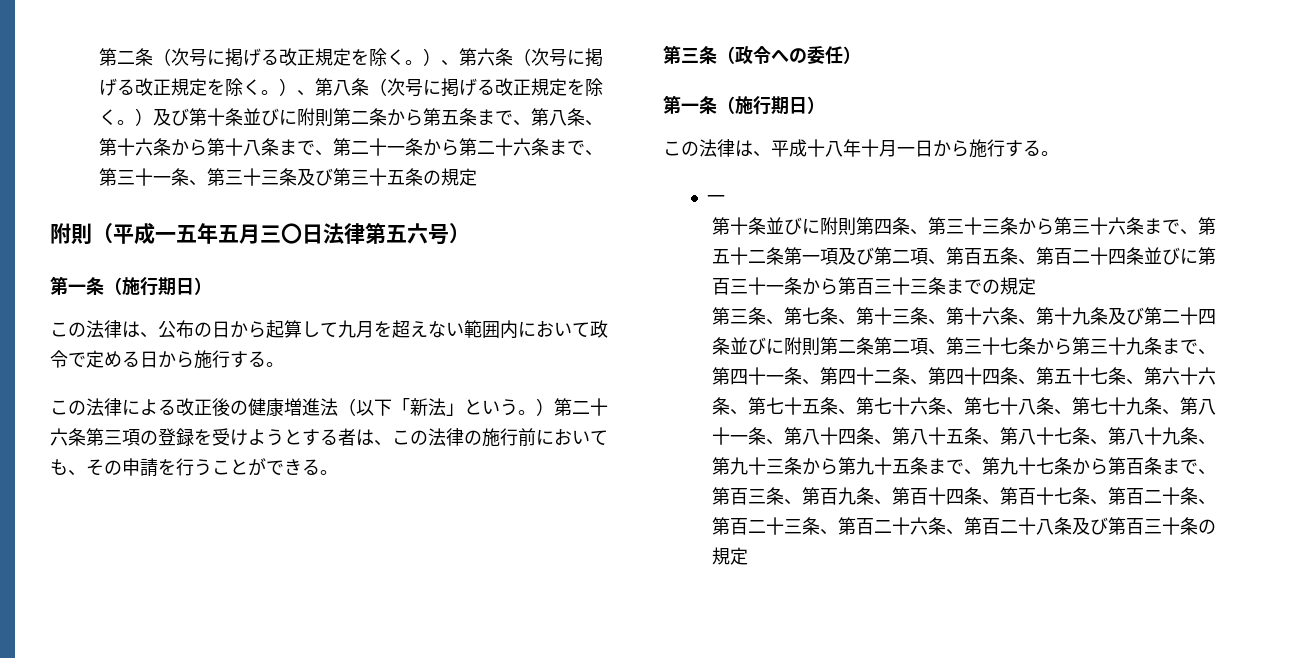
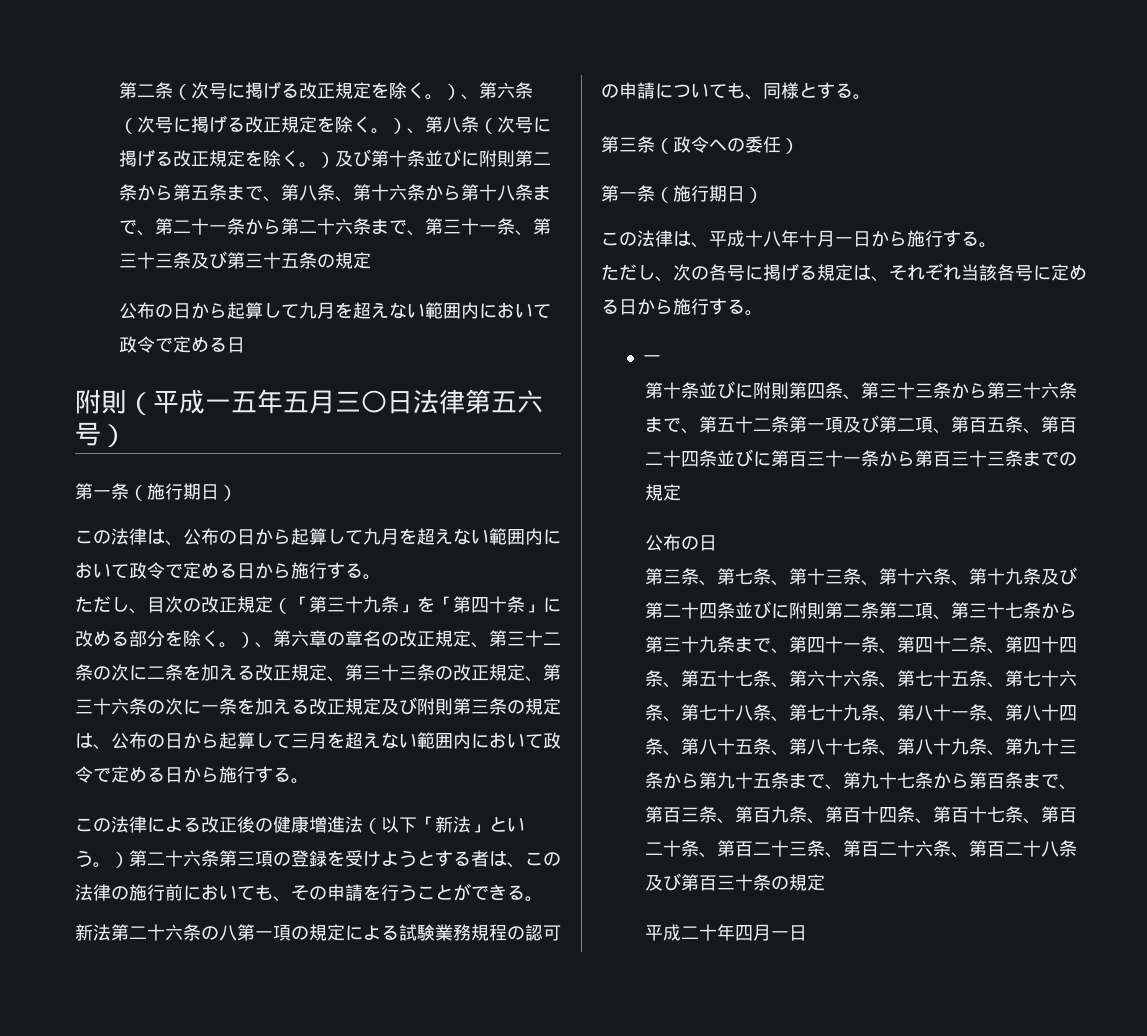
  第二条（次号に掲げる改正規定を除く。）、第六条（次号に掲げる改正規定を除く。）、第八条（次号に掲げる改正規定を除く。）及び第十条並びに附則第二条から第五条まで、第八条、第十六条から第十八条まで、第二十一条から第二十六条まで、第三十一条、第三十三条及び第三十五条の規定
+ 公布の日から起算して九月を超えない範囲内において政令で定める日
+ ただし、目次の改正規定（「第三十九条」を「第四十条」に改める部分を除く。）、第六章の章名の改正規定、第三十二条の次に二条を加える改正規定、第三十三条の改正規定、第三十六条の次に一条を加える改正規定及び附則第三条の規定は、公布の日から起算して三月を超えない範囲内において政令で定める日から施行する。
+ 新法第二十六条の八第一項の規定による試験業務規程の認可の申請についても、同様とする。
+ ただし、次の各号に掲げる規定は、それぞれ当該各号に定める日から施行する。
  第十条並びに附則第四条、第三十三条から第三十六条まで、第五十二条第一項及び第二項、第百五条、第百二十四条並びに第百三十一条から第百三十三条までの規定
+ 公布の日
+ 平成二十年四月一日

